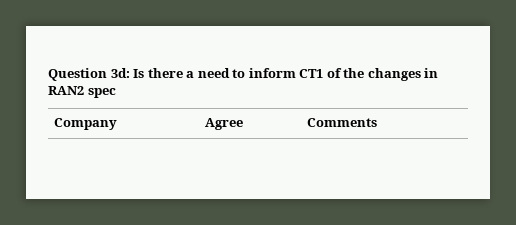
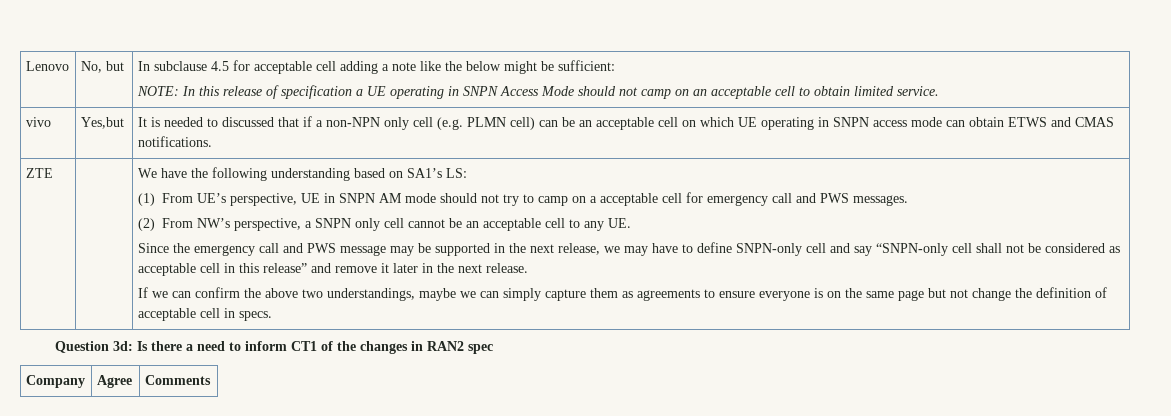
+ Lenovo | No, but | In subclause 4.5 for acceptable cell adding a note like the below might be sufficient:
+ NOTE: In this release of specification a UE operating in SNPN Access Mode should not camp on an acceptable cell to obtain limited service.
+ vivo | Yes,but | It is needed to discussed that if a non-NPN only cell (e.g. PLMN cell) can be an acceptable cell on which UE operating in SNPN access mode can obtain ETWS and CMAS notifications.
+ ZTE | | We have the following understanding based on SA1’s LS:
+ (1) From UE’s perspective, UE in SNPN AM mode should not try to camp on a acceptable cell for emergency call and PWS messages.
+ (2) From NW’s perspective, a SNPN only cell cannot be an acceptable cell to any UE.
+ Since the emergency call and PWS message may be supported in the next release, we may have to define SNPN-only cell and say “SNPN-only cell shall not be considered as acceptable cell in this release” and remove it later in the next release.
+ If we can confirm the above two understandings, maybe we can simply capture them as agreements to ensure everyone is on the same page but not change the definition of acceptable cell in specs.

